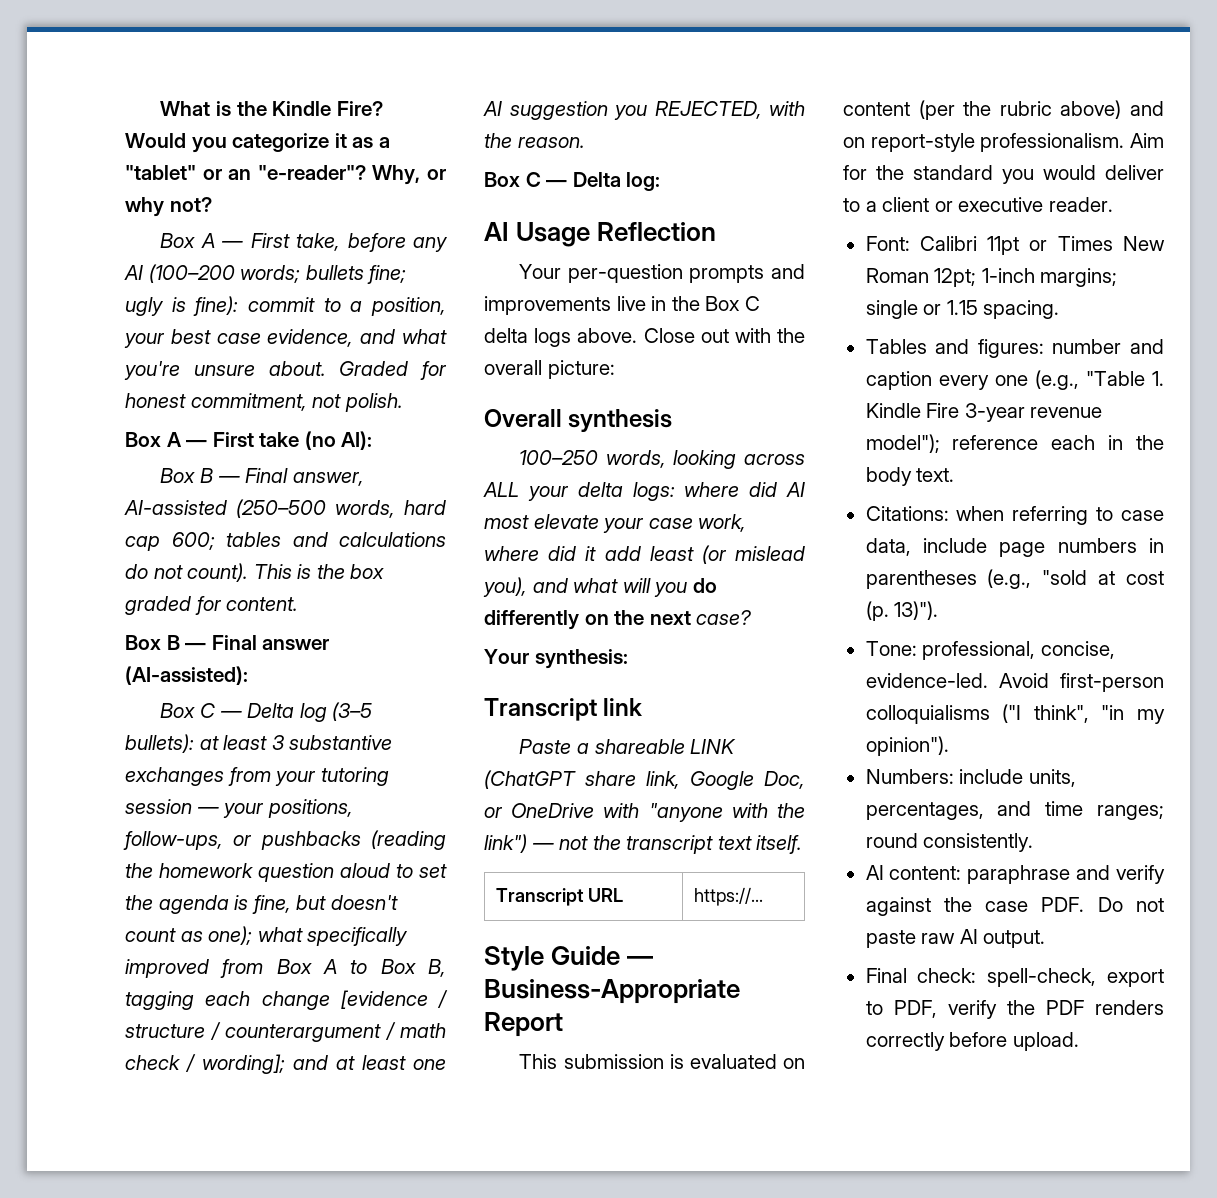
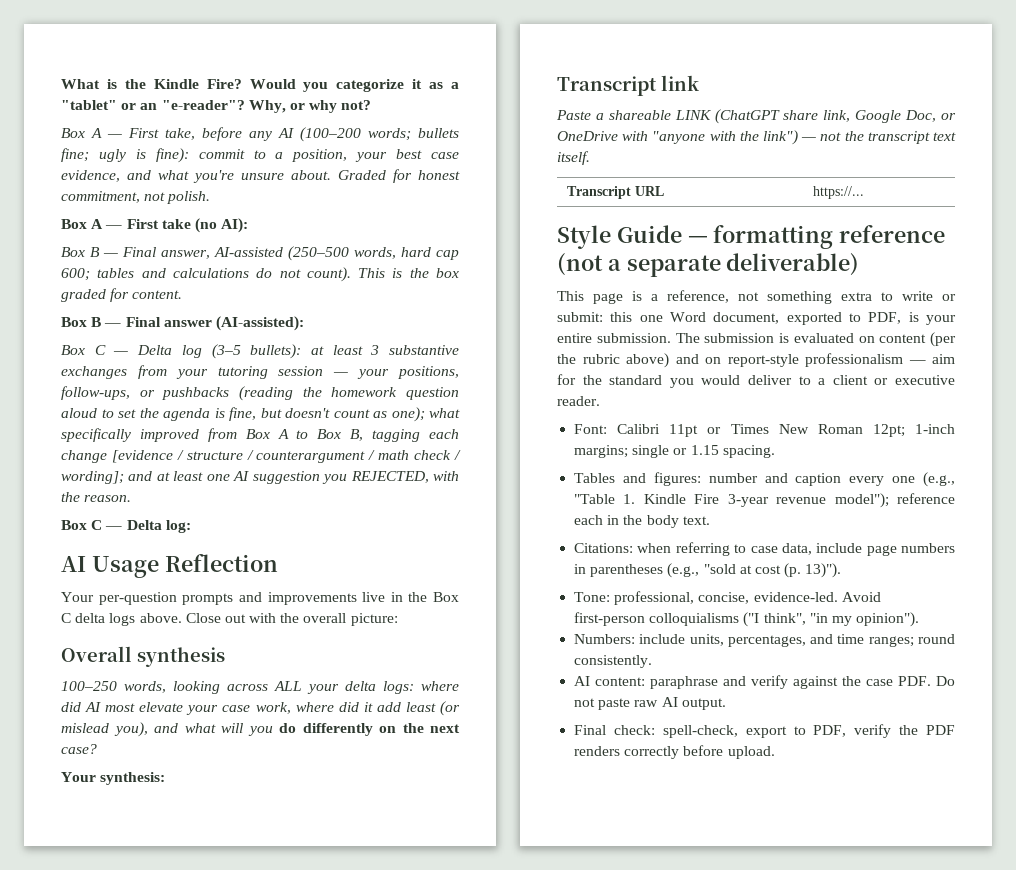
- Style Guide — Business-Appropriate Report
- This submission is evaluated on content (per the rubric above) and on report-style professionalism. Aim for the standard you would deliver to a client or executive reader.
+ Style Guide — formatting reference (not a separate deliverable)
+ This page is a reference, not something extra to write or submit: this one Word document, exported to PDF, is your entire submission. The submission is evaluated on content (per the rubric above) and on report-style professionalism — aim for the standard you would deliver to a client or executive reader.

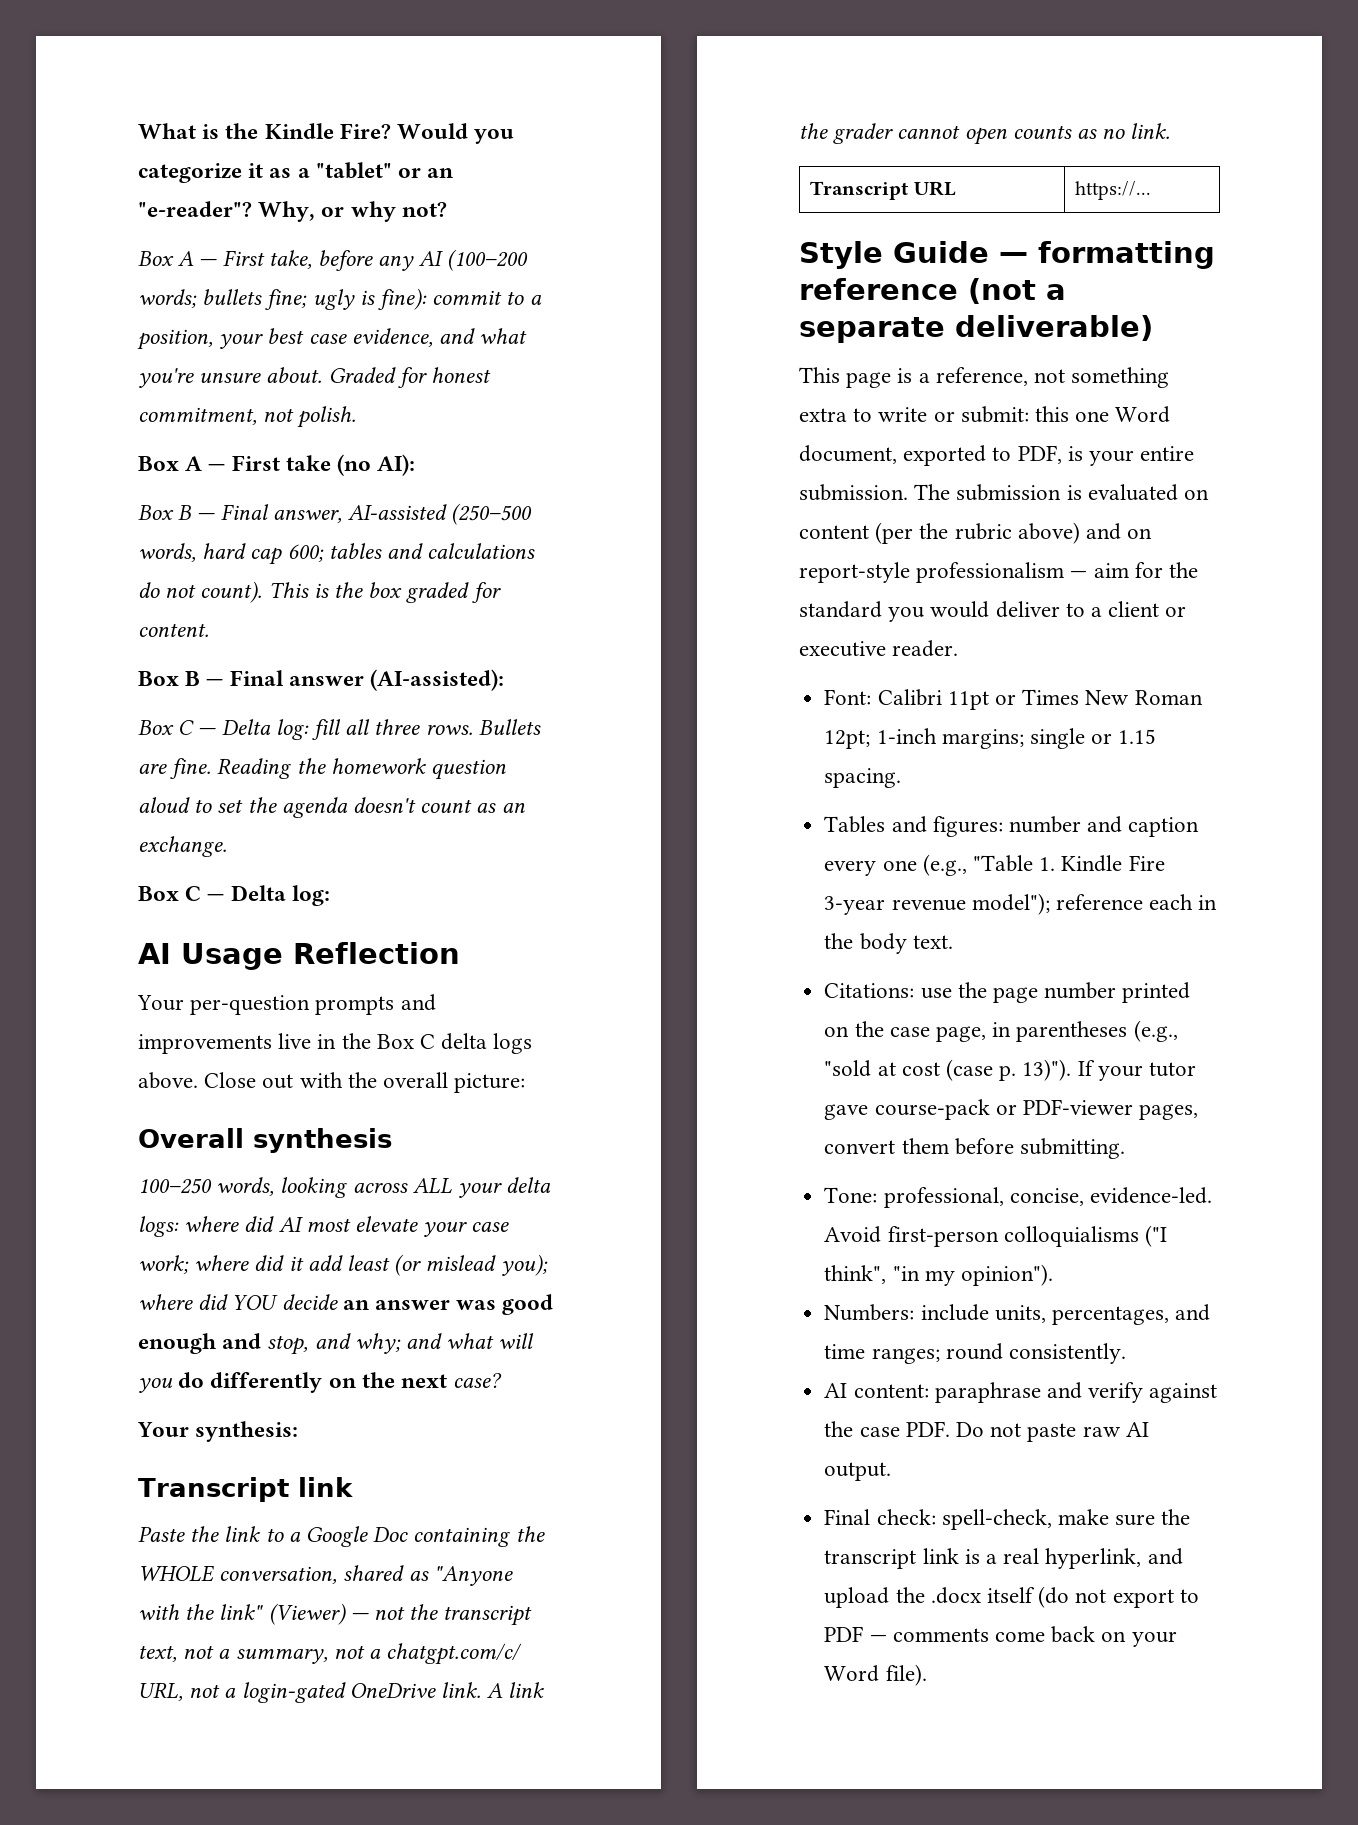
- Box C — Delta log (3–5 bullets): at least 3 substantive exchanges from your tutoring session — your positions, follow-ups, or pushbacks (reading the homework question aloud to set the agenda is fine, but doesn't count as one); what specifically improved from Box A to Box B, tagging each change [evidence / structure / counterargument / math check / wording]; and at least one AI suggestion you REJECTED, with the reason.
+ Box C — Delta log: fill all three rows. Bullets are fine. Reading the homework question aloud to set the agenda doesn't count as an exchange.
- 100–250 words, looking across ALL your delta logs: where did AI most elevate your case work, where did it add least (or mislead you), and what will you do differently on the next case?
+ 100–250 words, looking across ALL your delta logs: where did AI most elevate your case work; where did it add least (or mislead you); where did YOU decide an answer was good enough and stop, and why; and what will you do differently on the next case?
- Paste a shareable LINK (ChatGPT share link, Google Doc, or OneDrive with "anyone with the link") — not the transcript text itself.
+ Paste the link to a Google Doc containing the WHOLE conversation, shared as "Anyone with the link" (Viewer) — not the transcript text, not a summary, not a chatgpt.com/c/ URL, not a login-gated OneDrive link. A link the grader cannot open counts as no link.
- Citations: when referring to case data, include page numbers in parentheses (e.g., "sold at cost (p. 13)").
+ Citations: use the page number printed on the case page, in parentheses (e.g., "sold at cost (case p. 13)"). If your tutor gave course-pack or PDF-viewer pages, convert them before submitting.
- Final check: spell-check, export to PDF, verify the PDF renders correctly before upload.
+ Final check: spell-check, make sure the transcript link is a real hyperlink, and upload the .docx itself (do not export to PDF — comments come back on your Word file).

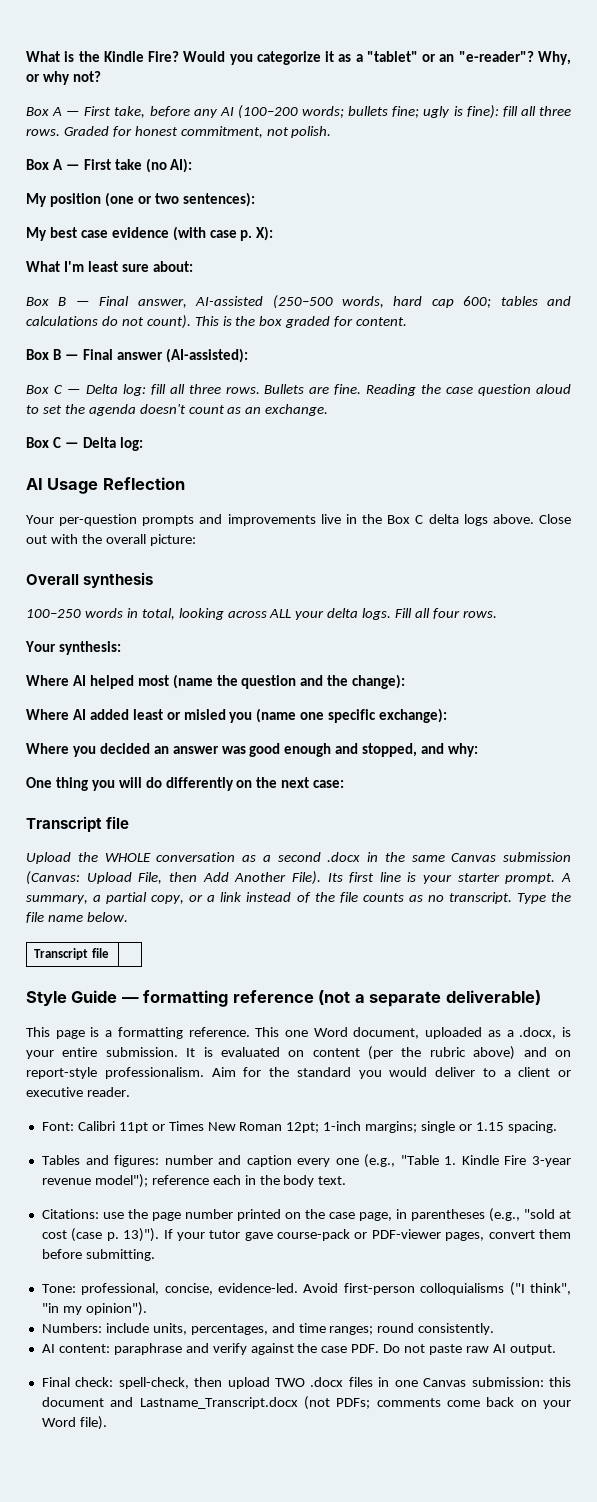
- Box A — First take, before any AI (100–200 words; bullets fine; ugly is fine): commit to a position, your best case evidence, and what you're unsure about.
+ Box A — First take, before any AI (100–200 words; bullets fine; ugly is fine): fill all three rows.
+ My position (one or two sentences):
+ My best case evidence (with case p. X):
+ What I'm least sure about:
- Reading the homework question aloud to set the agenda doesn't count as an exchange.
+ Reading the case question aloud to set the agenda doesn't count as an exchange.
- 100–250 words, looking across ALL your delta logs: where did AI most elevate your case work; where did it add least (or mislead you); where did YOU decide an answer was good enough and stop, and why; and what will you do differently on the next case?
+ 100–250 words in total, looking across ALL your delta logs. Fill all four rows.
  Your synthesis:
- Transcript link
- Paste the link to a Google Doc containing the WHOLE conversation, shared as "Anyone with the link" (Viewer) — not the transcript text, not a summary, not a chatgpt.com/c/ URL, not a login-gated OneDrive link. A link the grader cannot open counts as no link.
- Transcript URL | https://...
+ Where AI helped most (name the question and the change):
+ Where AI added least or misled you (name one specific exchange):
+ Where you decided an answer was good enough and stopped, and why:
+ One thing you will do differently on the next case:
+ Transcript file
+ Upload the WHOLE conversation as a second .docx in the same Canvas submission (Canvas: Upload File, then Add Another File). Its first line is your starter prompt. A summary, a partial copy, or a link instead of the file counts as no transcript. Type the file name below.
+ Transcript file |
- This page is a reference, not something extra to write or submit: this one Word document, exported to PDF, is your entire submission.
+ This page is a formatting reference. This one Word document, uploaded as a .docx, is your entire submission.
- The submission is evaluated on content (per the rubric above) and on report-style professionalism — aim for the standard you would deliver to a client or executive reader.
+ It is evaluated on content (per the rubric above) and on report-style professionalism. Aim for the standard you would deliver to a client or executive reader.
- Final check: spell-check, make sure the transcript link is a real hyperlink, and upload the .docx itself (do not export to PDF — comments come back on your Word file).
+ Final check: spell-check, then upload TWO .docx files in one Canvas submission: this document and Lastname_Transcript.docx (not PDFs; comments come back on your Word file).

